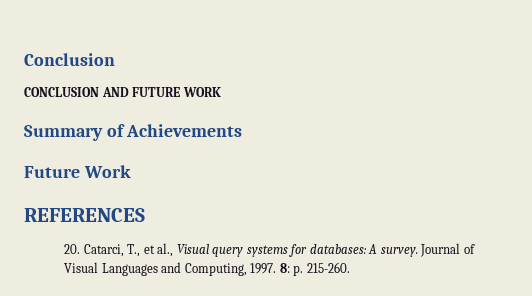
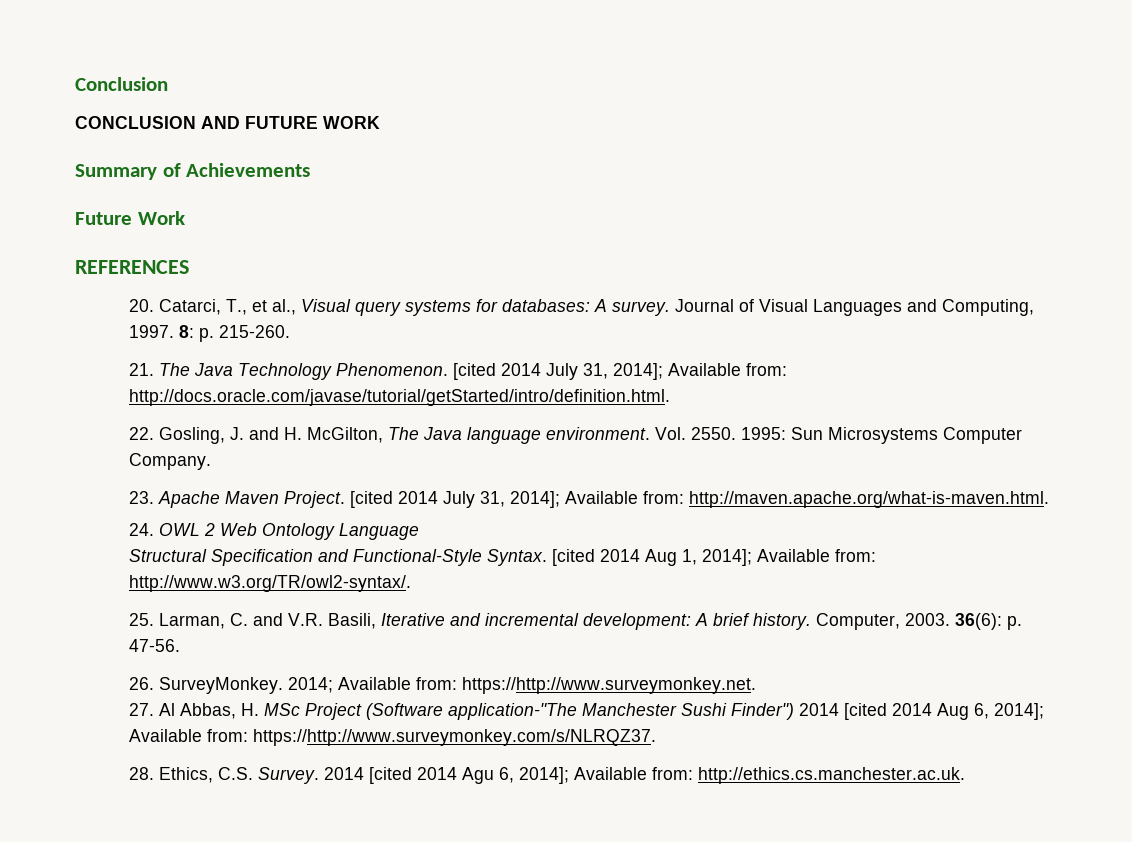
+ 21. The Java Technology Phenomenon. [cited 2014 July 31, 2014]; Available from: http://docs.oracle.com/javase/tutorial/getStarted/intro/definition.html.
+ 22. Gosling, J. and H. McGilton, The Java language environment. Vol. 2550. 1995: Sun Microsystems Computer Company.
+ 23. Apache Maven Project. [cited 2014 July 31, 2014]; Available from: http://maven.apache.org/what-is-maven.html.
+ 24. OWL 2 Web Ontology Language
+ Structural Specification and Functional-Style Syntax. [cited 2014 Aug 1, 2014]; Available from: http://www.w3.org/TR/owl2-syntax/.
+ 25. Larman, C. and V.R. Basili, Iterative and incremental development: A brief history. Computer, 2003. 36(6): p. 47-56.
+ 26. SurveyMonkey. 2014; Available from: https://http://www.surveymonkey.net.
+ 27. Al Abbas, H. MSc Project (Software application-"The Manchester Sushi Finder") 2014 [cited 2014 Aug 6, 2014]; Available from: https://http://www.surveymonkey.com/s/NLRQZ37.
+ 28. Ethics, C.S. Survey. 2014 [cited 2014 Agu 6, 2014]; Available from: http://ethics.cs.manchester.ac.uk.

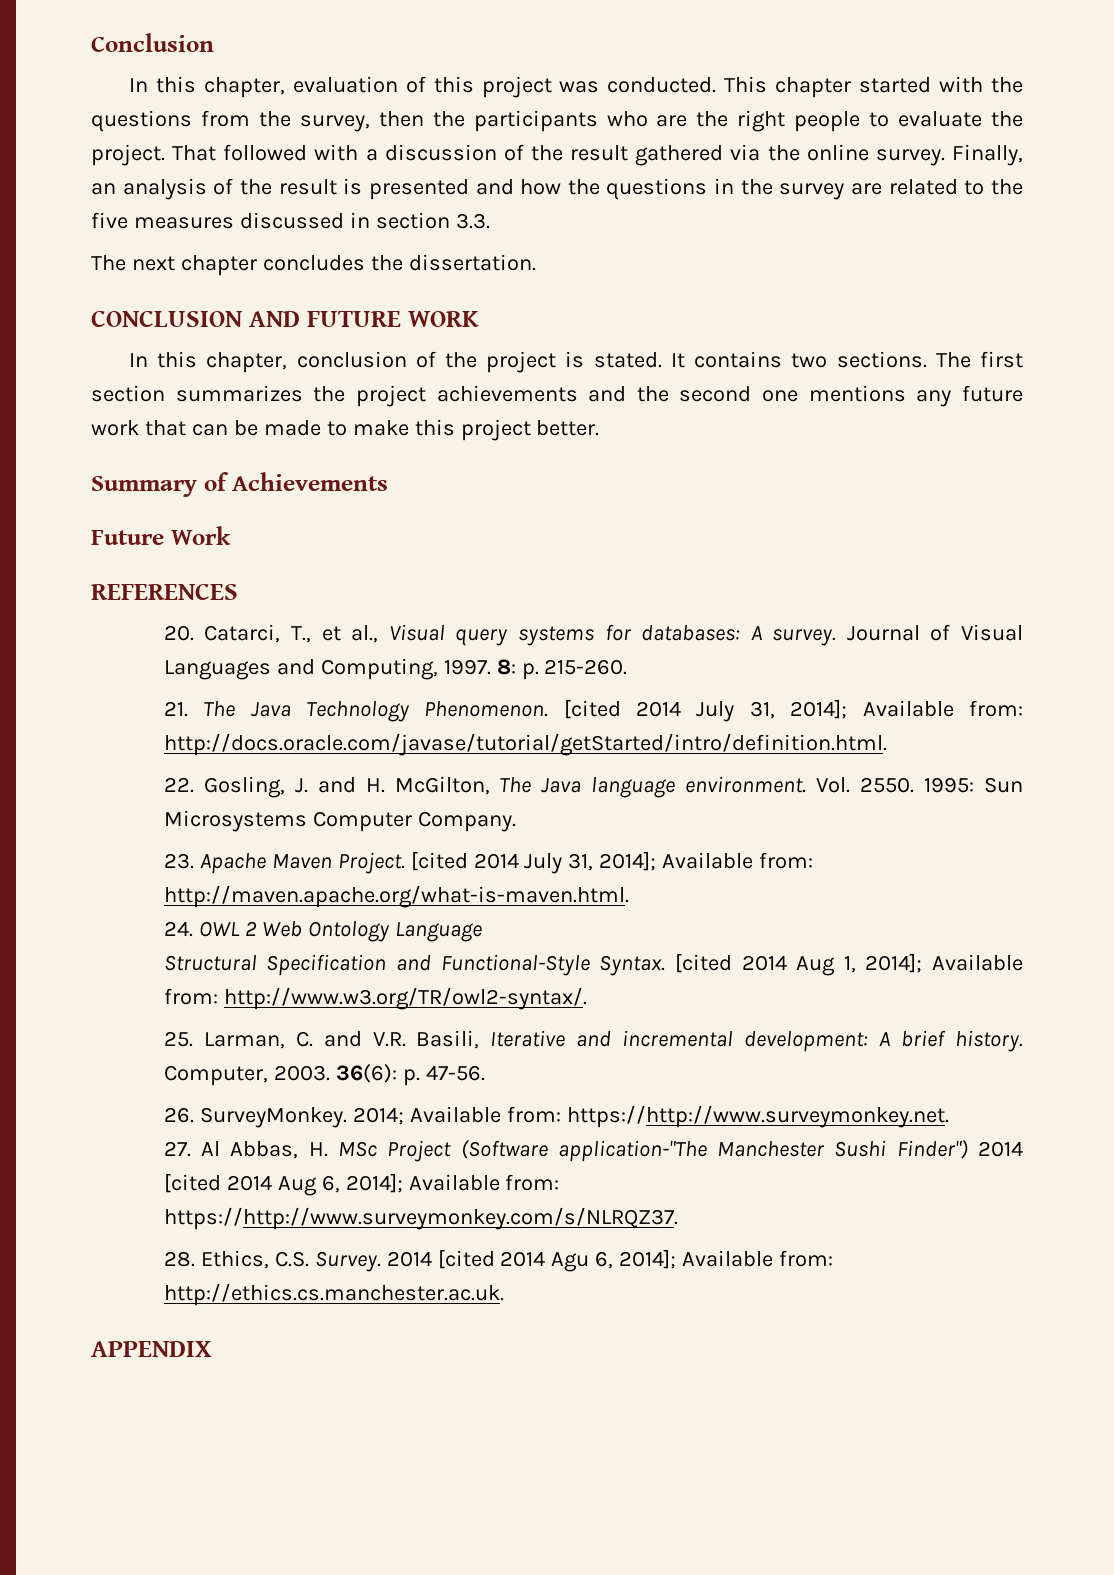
+ In this chapter, evaluation of this project was conducted. This chapter started with the questions from the survey, then the participants who are the right people to evaluate the project. That followed with a discussion of the result gathered via the online survey. Finally, an analysis of the result is presented and how the questions in the survey are related to the five measures discussed in section 3.3.
+ The next chapter concludes the dissertation.
  CONCLUSION AND FUTURE WORK
+ In this chapter, conclusion of the project is stated. It contains two sections. The first section summarizes the project achievements and the second one mentions any future work that can be made to make this project better.
+ APPENDIX

